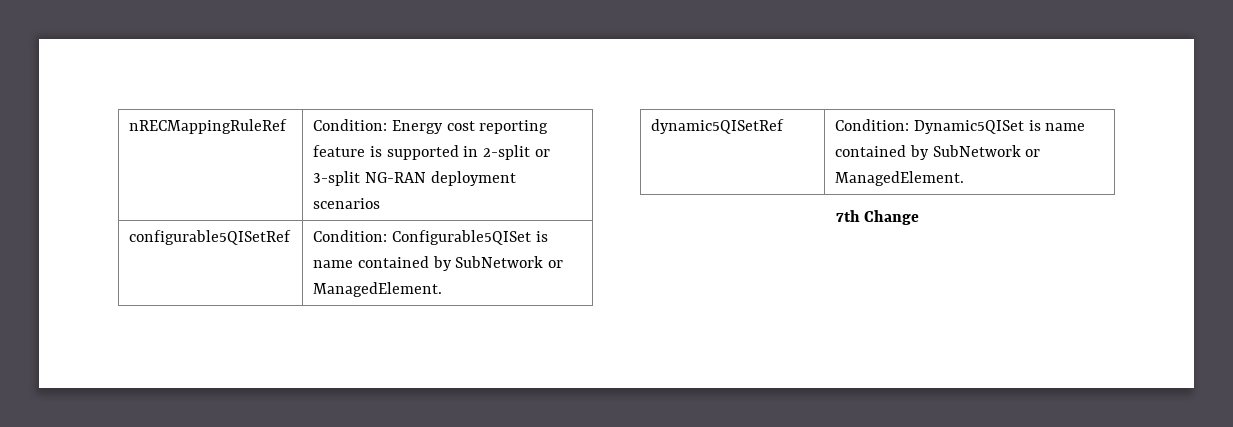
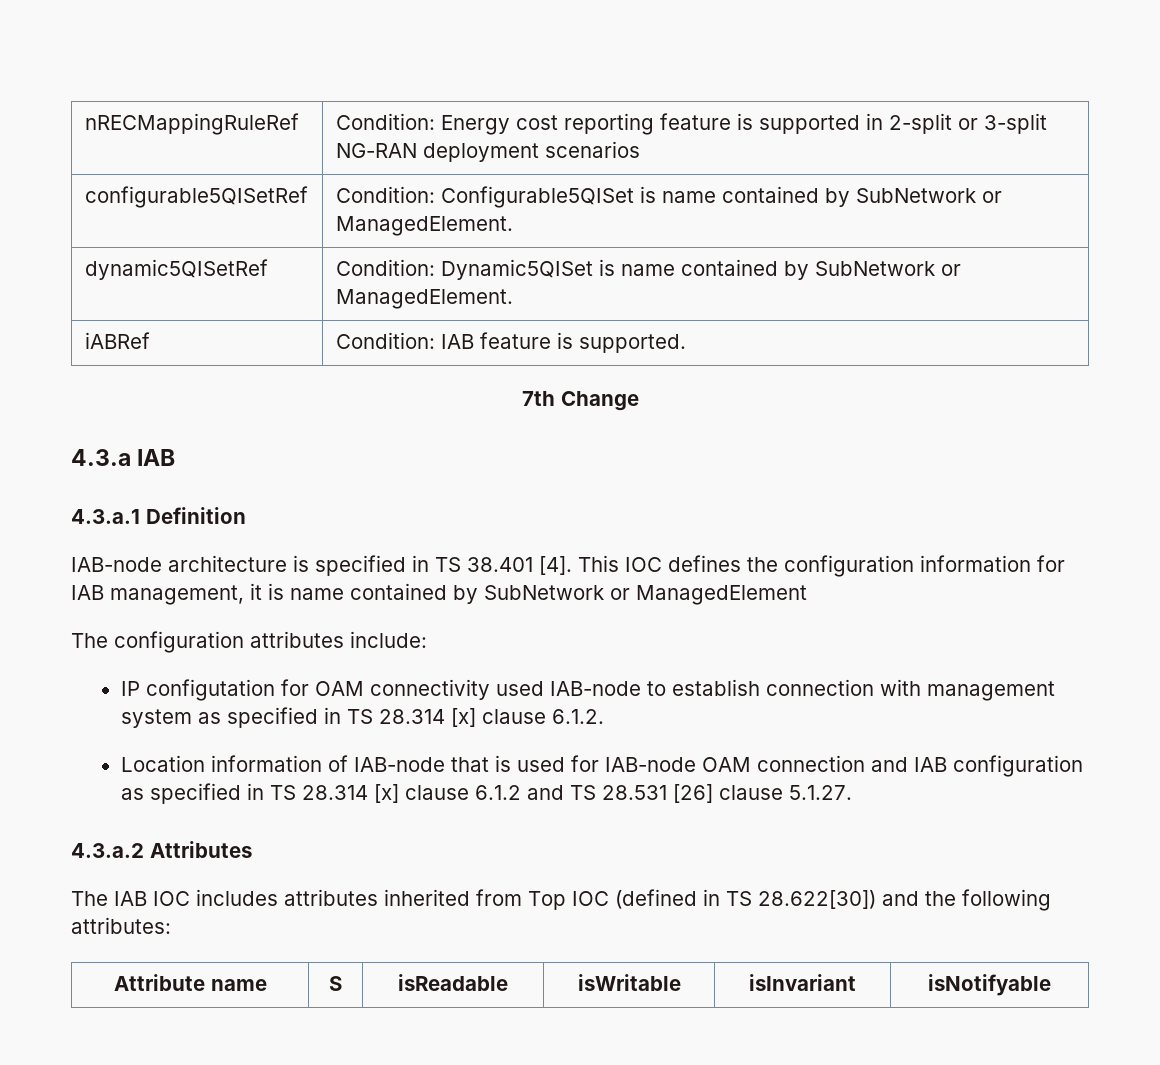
+ iABRef | Condition: IAB feature is supported.
  7th Change
+ 4.3.a IAB
+ 4.3.a.1 Definition
+ IAB-node architecture is specified in TS 38.401 [4]. This IOC defines the configuration information for IAB management, it is name contained by SubNetwork or ManagedElement
+ The configuration attributes include:
+ IP configutation for OAM connectivity used IAB-node to establish connection with management system as specified in TS 28.314 [x] clause 6.1.2.
+ Location information of IAB-node that is used for IAB-node OAM connection and IAB configuration as specified in TS 28.314 [x] clause 6.1.2 and TS 28.531 [26] clause 5.1.27.
+ 4.3.a.2 Attributes
+ The IAB IOC includes attributes inherited from Top IOC (defined in TS 28.622[30]) and the following attributes:
+ Attribute name | S | isReadable | isWritable | isInvariant | isNotifyable

